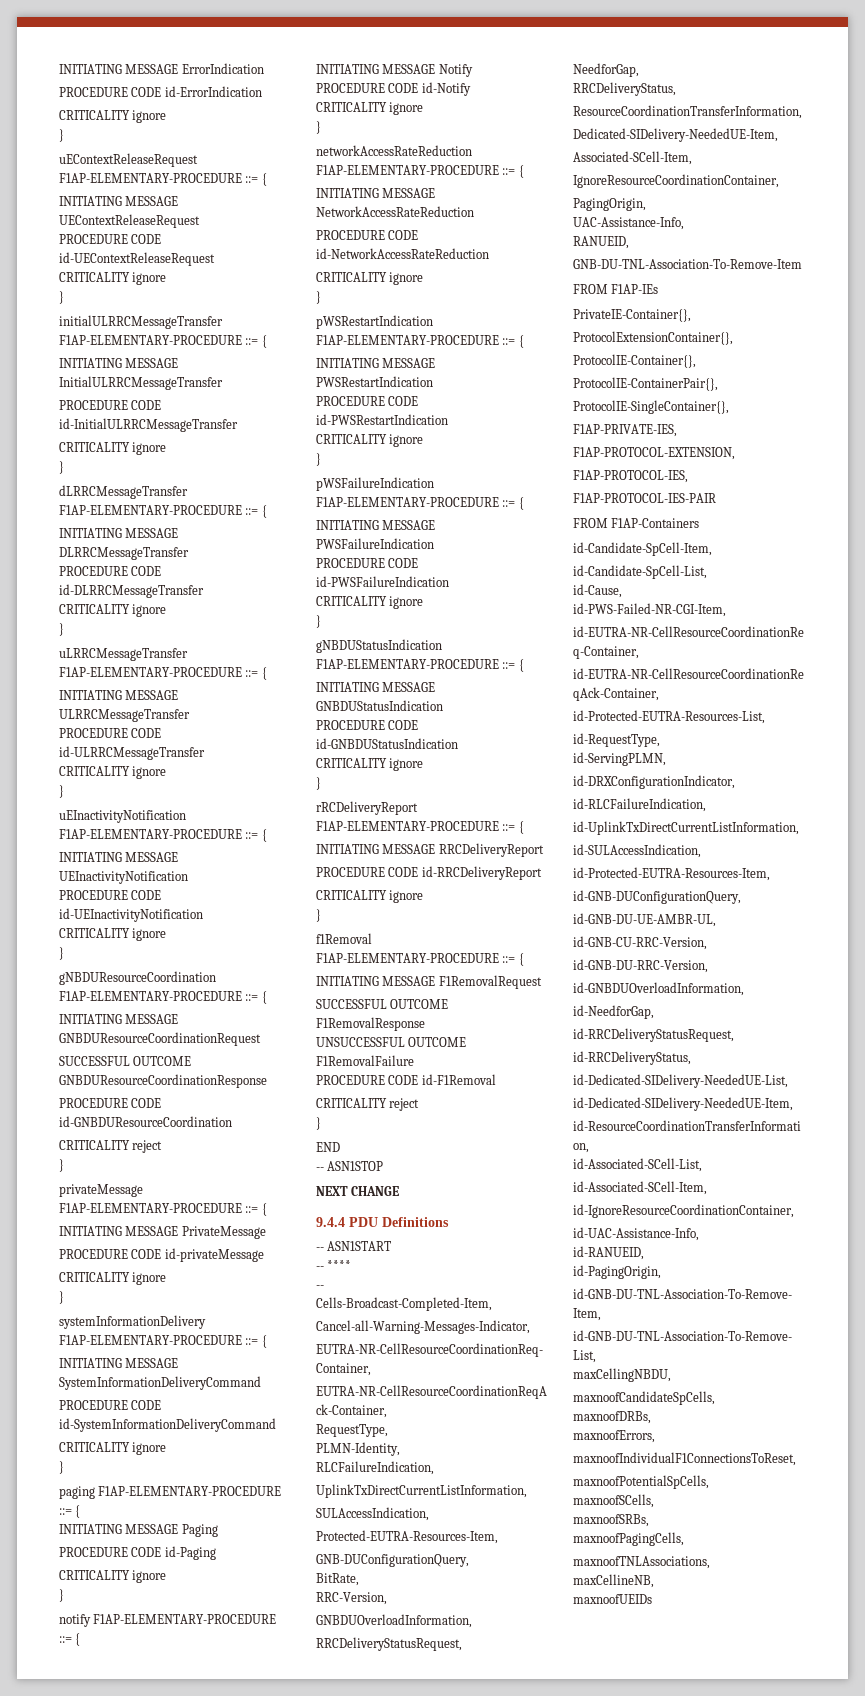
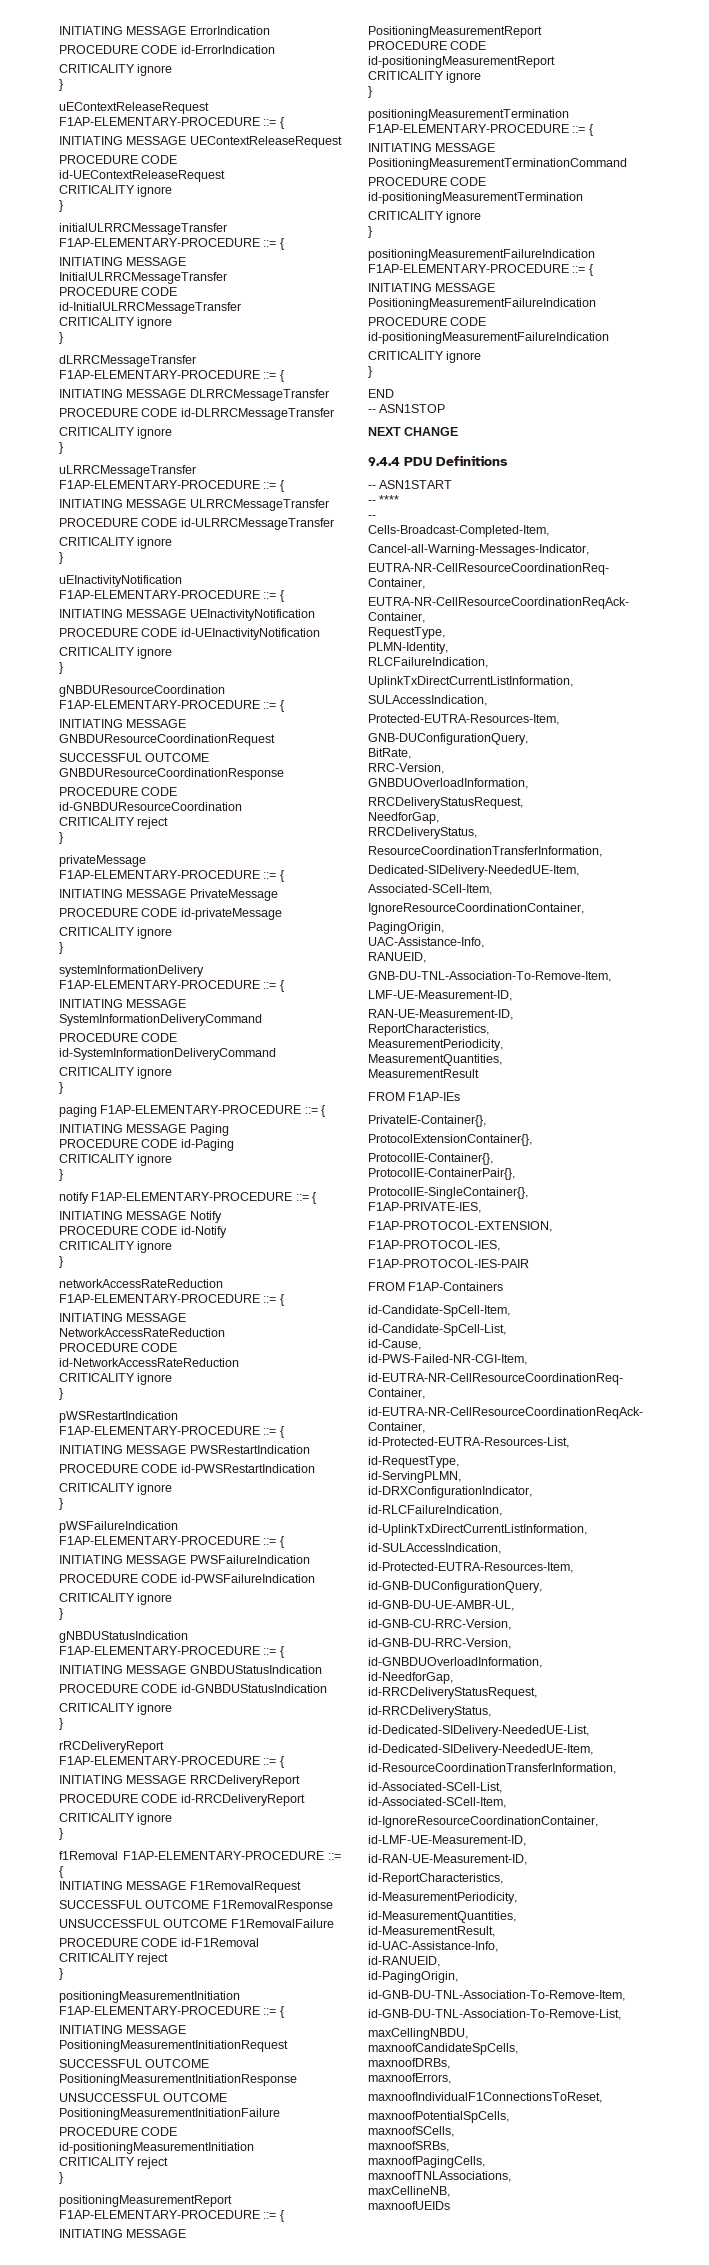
+ positioningMeasurementInitiation F1AP-ELEMENTARY-PROCEDURE ::= {
+ INITIATING MESSAGE PositioningMeasurementInitiationRequest
+ SUCCESSFUL OUTCOME PositioningMeasurementInitiationResponse
+ UNSUCCESSFUL OUTCOME PositioningMeasurementInitiationFailure
+ PROCEDURE CODE id-positioningMeasurementInitiation
+ CRITICALITY reject
+ }
+ positioningMeasurementReport F1AP-ELEMENTARY-PROCEDURE ::= {
+ INITIATING MESSAGE PositioningMeasurementReport
+ PROCEDURE CODE id-positioningMeasurementReport
+ CRITICALITY ignore
+ }
+ positioningMeasurementTermination F1AP-ELEMENTARY-PROCEDURE ::= {
+ INITIATING MESSAGE PositioningMeasurementTerminationCommand
+ PROCEDURE CODE id-positioningMeasurementTermination
+ CRITICALITY ignore
+ }
+ positioningMeasurementFailureIndication F1AP-ELEMENTARY-PROCEDURE ::= {
+ INITIATING MESSAGE PositioningMeasurementFailureIndication
+ PROCEDURE CODE id-positioningMeasurementFailureIndication
+ CRITICALITY ignore
+ }
- GNB-DU-TNL-Association-To-Remove-Item
+ GNB-DU-TNL-Association-To-Remove-Item,
+ LMF-UE-Measurement-ID,
+ RAN-UE-Measurement-ID,
+ ReportCharacteristics,
+ MeasurementPeriodicity,
+ MeasurementQuantities,
+ MeasurementResult
+ id-LMF-UE-Measurement-ID,
+ id-RAN-UE-Measurement-ID,
+ id-ReportCharacteristics,
+ id-MeasurementPeriodicity,
+ id-MeasurementQuantities,
+ id-MeasurementResult,

